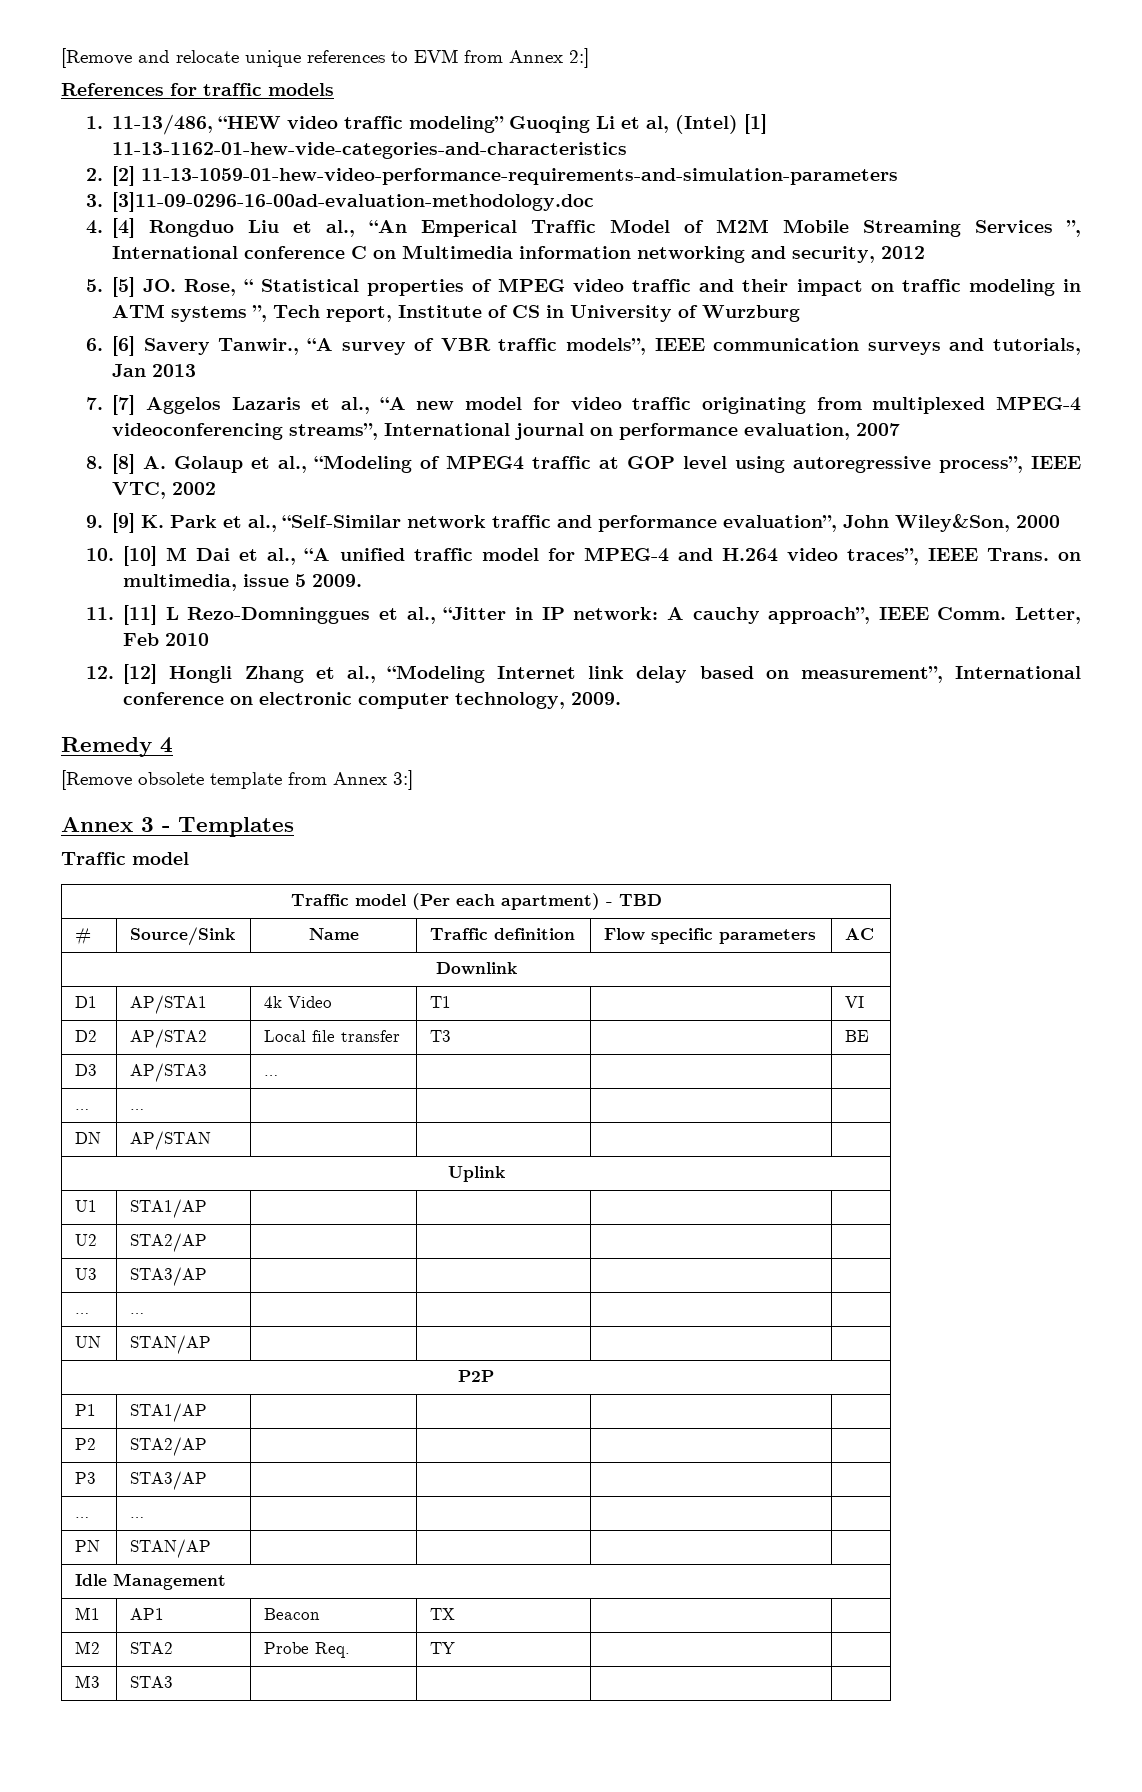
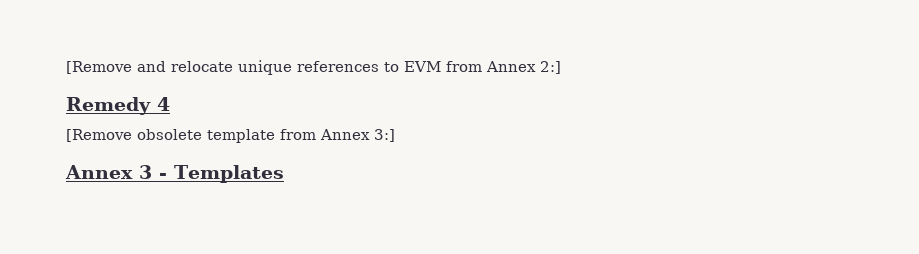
- References for traffic models
- 1. 11-13/486, “HEW video traffic modeling” Guoqing Li et al, (Intel) [1] 11-13-1162-01-hew-vide-categories-and-characteristics
- 2. [2] 11-13-1059-01-hew-video-performance-requirements-and-simulation-parameters
- 3. [3]11-09-0296-16-00ad-evaluation-methodology.doc
- 4. [4] Rongduo Liu et al., “An Emperical Traffic Model of M2M Mobile Streaming Services ”, International conference C on Multimedia information networking and security, 2012
- 5. [5] JO. Rose, “ Statistical properties of MPEG video traffic and their impact on traffic modeling in ATM systems ”, Tech report, Institute of CS in University of Wurzburg
- 6. [6] Savery Tanwir., “A survey of VBR traffic models”, IEEE communication surveys and tutorials, Jan 2013
- 7. [7] Aggelos Lazaris et al., “A new model for video traffic originating from multiplexed MPEG-4 videoconferencing streams”, International journal on performance evaluation, 2007
- 8. [8] A. Golaup et al., “Modeling of MPEG4 traffic at GOP level using autoregressive process”, IEEE VTC, 2002
- 9. [9] K. Park et al., “Self-Similar network traffic and performance evaluation”, John Wiley&Son, 2000
- 10. [10] M Dai et al., “A unified traffic model for MPEG-4 and H.264 video traces”, IEEE Trans. on multimedia, issue 5 2009.
- 11. [11] L Rezo-Domninggues et al., “Jitter in IP network: A cauchy approach”, IEEE Comm. Letter, Feb 2010
- 12. [12] Hongli Zhang et al., “Modeling Internet link delay based on measurement”, International conference on electronic computer technology, 2009.
  Annex 3 - Templates
- Traffic model
- Traffic model (Per each apartment) - TBD
- # | Source/Sink | Name | Traffic definition | Flow specific parameters | AC
- Downlink
- D1 | AP/STA1 | 4k Video | T1 | | VI
- D2 | AP/STA2 | Local file transfer | T3 | | BE
- D3 | AP/STA3 | … | | |
- … | … | | | |
- DN | AP/STAN | | | |
- Uplink
- U1 | STA1/AP | | | |
- U2 | STA2/AP | | | |
- U3 | STA3/AP | | | |
- … | … | | | |
- UN | STAN/AP | | | |
- P2P
- P1 | STA1/AP | | | |
- P2 | STA2/AP | | | |
- P3 | STA3/AP | | | |
- … | … | | | |
- PN | STAN/AP | | | |
- Idle Management
- M1 | AP1 | Beacon | TX | |
- M2 | STA2 | Probe Req. | TY | |
- M3 | STA3 | | | |

